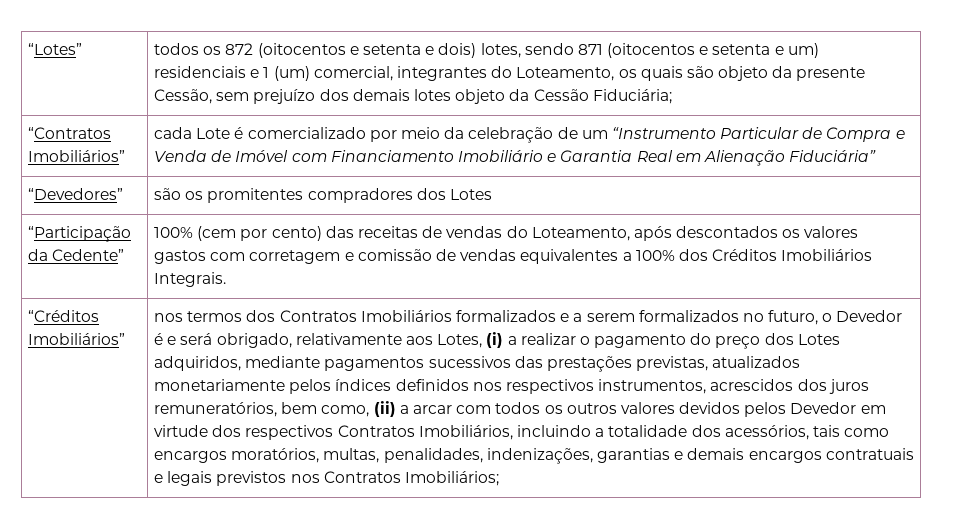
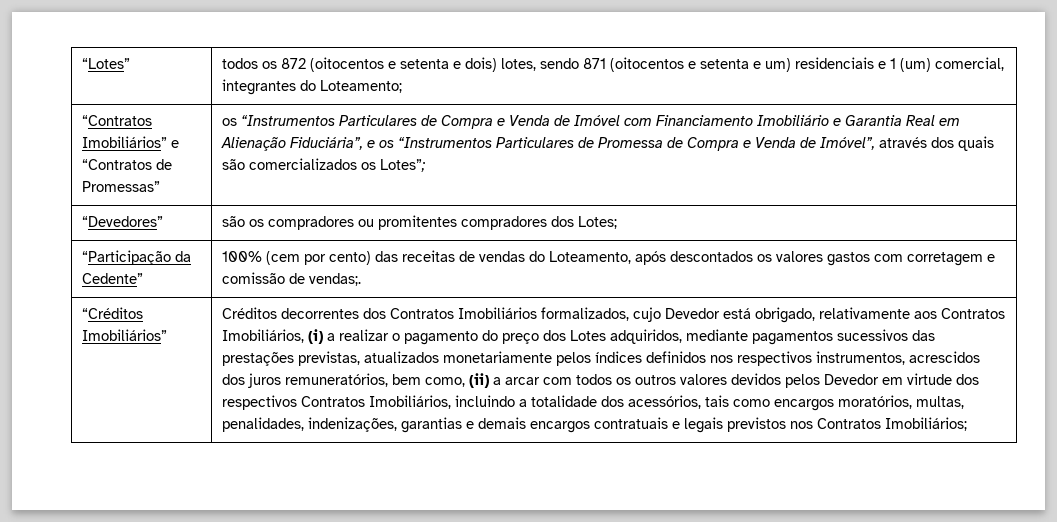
- todos os 872 (oitocentos e setenta e dois) lotes, sendo 871 (oitocentos e setenta e um) residenciais e 1 (um) comercial, integrantes do Loteamento, os quais são objeto da presente Cessão, sem prejuízo dos demais lotes objeto da Cessão Fiduciária;
- “Contratos Imobiliários” | cada Lote é comercializado por meio da celebração de um “Instrumento Particular de Compra e Venda de Imóvel com Financiamento Imobiliário e Garantia Real em Alienação Fiduciária”
+ todos os 872 (oitocentos e setenta e dois) lotes, sendo 871 (oitocentos e setenta e um) residenciais e 1 (um) comercial, integrantes do Loteamento;
+ “Contratos Imobiliários” e “Contratos de Promessas” | os “Instrumentos Particulares de Compra e Venda de Imóvel com Financiamento Imobiliário e Garantia Real em Alienação Fiduciária”, e os “Instrumentos Particulares de Promessa de Compra e Venda de Imóvel”, através dos quais são comercializados os Lotes”;
- “Devedores” | são os promitentes compradores dos Lotes
+ “Devedores” | são os compradores ou promitentes compradores dos Lotes;
- “Participação da Cedente” | 100% (cem por cento) das receitas de vendas do Loteamento, após descontados os valores gastos com corretagem e comissão de vendas equivalentes a 100% dos Créditos Imobiliários Integrais.
+ “Participação da Cedente” | 100% (cem por cento) das receitas de vendas do Loteamento, após descontados os valores gastos com corretagem e comissão de vendas;.
- nos termos dos Contratos Imobiliários formalizados e a serem formalizados no futuro, o Devedor é e será obrigado, relativamente aos Lotes, (i) a realizar o pagamento do preço dos Lotes adquiridos, mediante pagamentos sucessivos das prestações previstas, atualizados monetariamente pelos índices definidos nos respectivos instrumentos, acrescidos dos juros remuneratórios, bem como, (ii) a arcar com todos os outros valores devidos pelos Devedor em virtude dos respectivos Contratos Imobiliários, incluindo a totalidade dos acessórios, tais como encargos moratórios, multas, penalidades, indenizações, garantias e demais encargos contratuais e legais previstos nos Contratos Imobiliários;
+ Créditos decorrentes dos Contratos Imobiliários formalizados, cujo Devedor está obrigado, relativamente aos Contratos Imobiliários, (i) a realizar o pagamento do preço dos Lotes adquiridos, mediante pagamentos sucessivos das prestações previstas, atualizados monetariamente pelos índices definidos nos respectivos instrumentos, acrescidos dos juros remuneratórios, bem como, (ii) a arcar com todos os outros valores devidos pelos Devedor em virtude dos respectivos Contratos Imobiliários, incluindo a totalidade dos acessórios, tais como encargos moratórios, multas, penalidades, indenizações, garantias e demais encargos contratuais e legais previstos nos Contratos Imobiliários;

